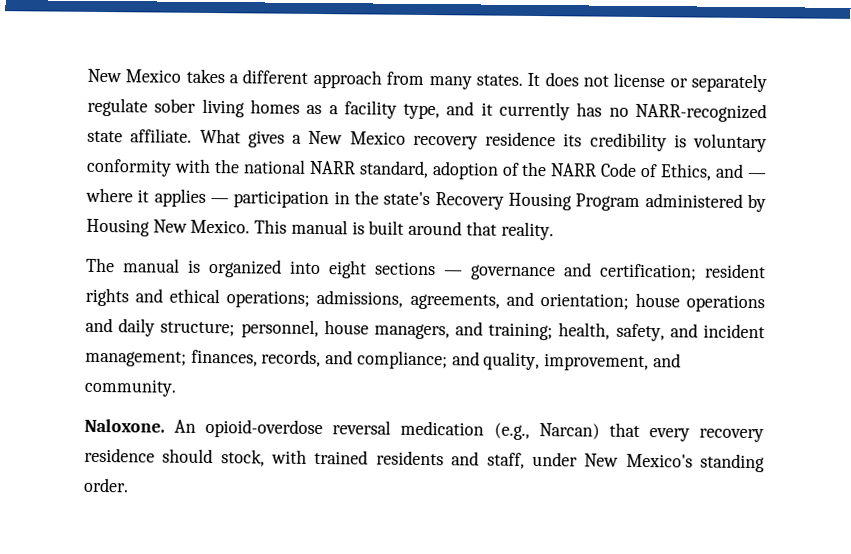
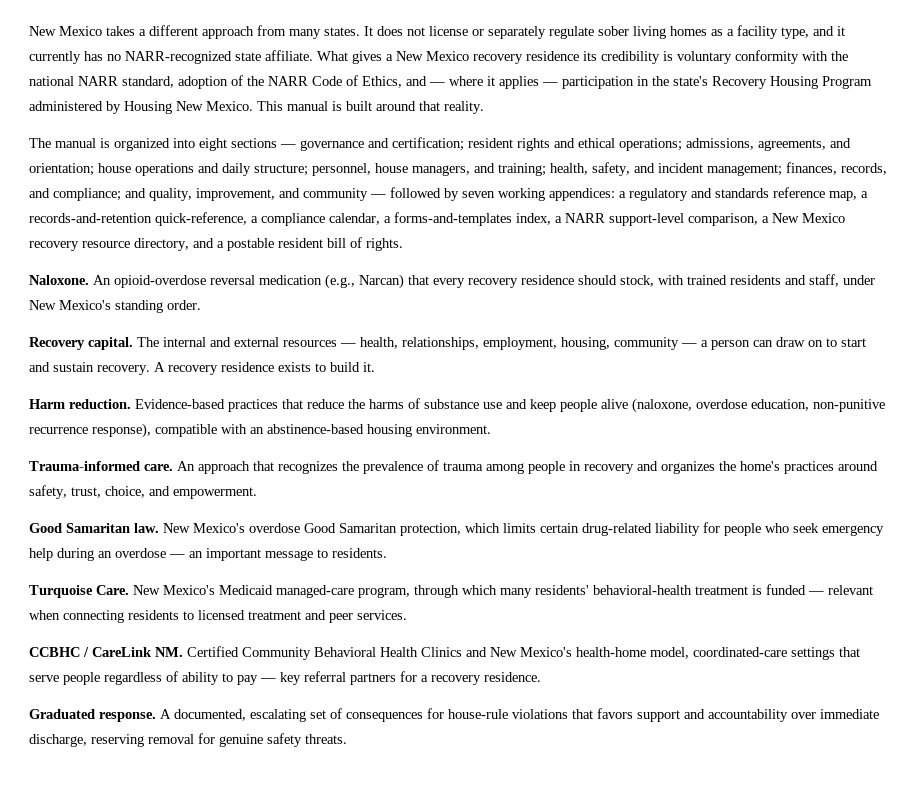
- The manual is organized into eight sections — governance and certification; resident rights and ethical operations; admissions, agreements, and orientation; house operations and daily structure; personnel, house managers, and training; health, safety, and incident management; finances, records, and compliance; and quality, improvement, and community.
+ The manual is organized into eight sections — governance and certification; resident rights and ethical operations; admissions, agreements, and orientation; house operations and daily structure; personnel, house managers, and training; health, safety, and incident management; finances, records, and compliance; and quality, improvement, and community — followed by seven working appendices: a regulatory and standards reference map, a records-and-retention quick-reference, a compliance calendar, a forms-and-templates index, a NARR support-level comparison, a New Mexico recovery resource directory, and a postable resident bill of rights.
+ Recovery capital. The internal and external resources — health, relationships, employment, housing, community — a person can draw on to start and sustain recovery. A recovery residence exists to build it.
+ Harm reduction. Evidence-based practices that reduce the harms of substance use and keep people alive (naloxone, overdose education, non-punitive recurrence response), compatible with an abstinence-based housing environment.
+ Trauma-informed care. An approach that recognizes the prevalence of trauma among people in recovery and organizes the home's practices around safety, trust, choice, and empowerment.
+ Good Samaritan law. New Mexico's overdose Good Samaritan protection, which limits certain drug-related liability for people who seek emergency help during an overdose — an important message to residents.
+ Turquoise Care. New Mexico's Medicaid managed-care program, through which many residents' behavioral-health treatment is funded — relevant when connecting residents to licensed treatment and peer services.
+ CCBHC / CareLink NM. Certified Community Behavioral Health Clinics and New Mexico's health-home model, coordinated-care settings that serve people regardless of ability to pay — key referral partners for a recovery residence.
+ Graduated response. A documented, escalating set of consequences for house-rule violations that favors support and accountability over immediate discharge, reserving removal for genuine safety threats.

